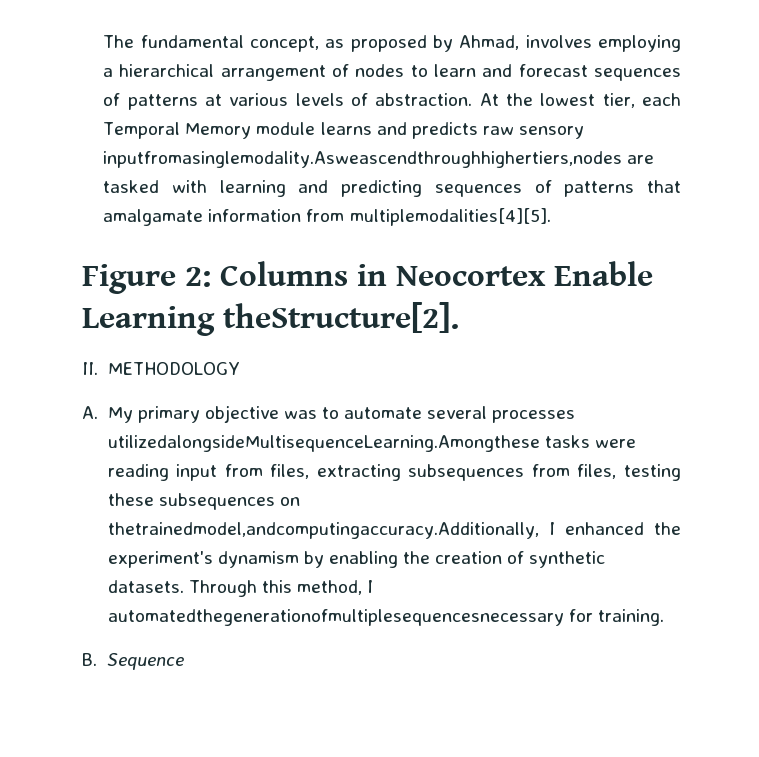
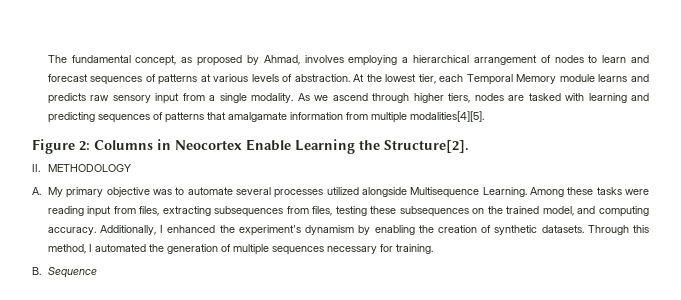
- At the lowest tier, each Temporal Memory module learns and predicts raw sensory inputfromasinglemodality.Asweascendthroughhighertiers,nodes are tasked with learning and predicting sequences of patterns that amalgamate information from multiplemodalities[4][5].
+ At the lowest tier, each Temporal Memory module learns and predicts raw sensory input from a single modality. As we ascend through higher tiers, nodes are tasked with learning and predicting sequences of patterns that amalgamate information from multiple modalities[4][5].
- Figure 2: Columns in Neocortex Enable Learning theStructure[2].
+ Figure 2: Columns in Neocortex Enable Learning the Structure[2].
- A. My primary objective was to automate several processes utilizedalongsideMultisequenceLearning.Amongthese tasks were reading input from files, extracting subsequences from files, testing these subsequences on thetrainedmodel,andcomputingaccuracy.Additionally, I enhanced the experiment's dynamism by enabling the creation of synthetic datasets.
+ A. My primary objective was to automate several processes utilized alongside Multisequence Learning. Among these tasks were reading input from files, extracting subsequences from files, testing these subsequences on the trained model, and computing accuracy. Additionally, I enhanced the experiment's dynamism by enabling the creation of synthetic datasets.
- Through this method, I automatedthegenerationofmultiplesequencesnecessary for training.
+ Through this method, I automated the generation of multiple sequences necessary for training.

